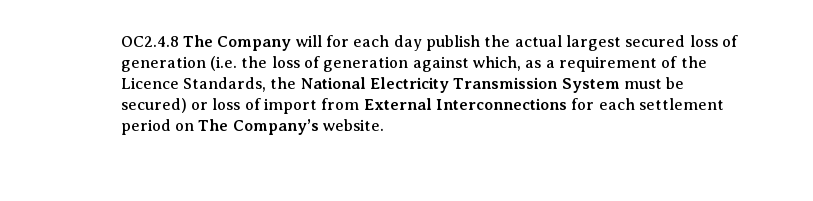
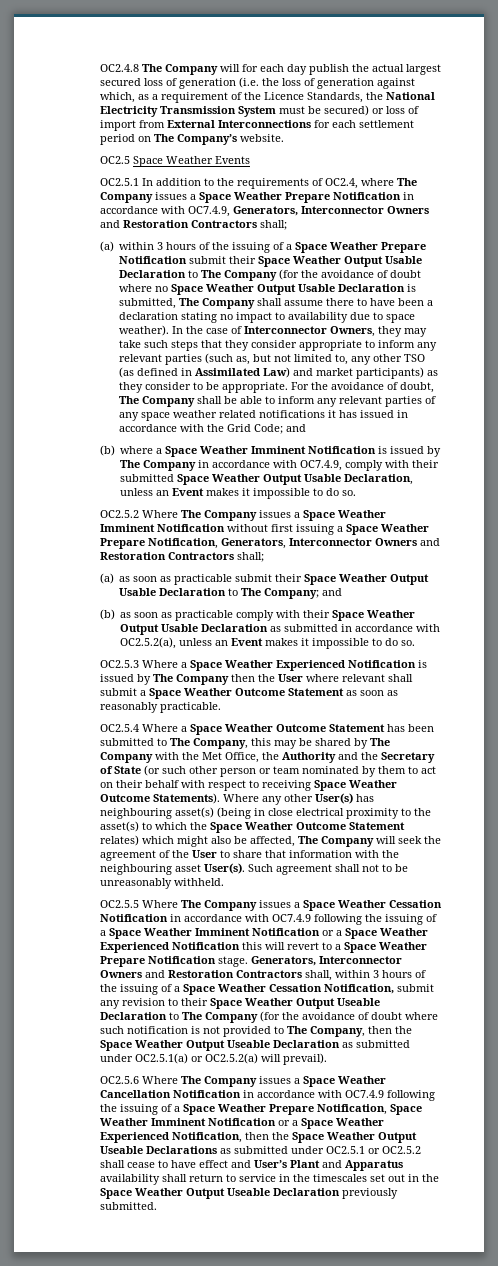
+ OC2.5 Space Weather Events
+ OC2.5.1 In addition to the requirements of OC2.4, where The Company issues a Space Weather Prepare Notification in accordance with OC7.4.9, Generators, Interconnector Owners and Restoration Contractors shall;
+ (a) within 3 hours of the issuing of a Space Weather Prepare Notification submit their Space Weather Output Usable Declaration to The Company (for the avoidance of doubt where no Space Weather Output Usable Declaration is submitted, The Company shall assume there to have been a declaration stating no impact to availability due to space weather). In the case of Interconnector Owners, they may take such steps that they consider appropriate to inform any relevant parties (such as, but not limited to, any other TSO (as defined in Assimilated Law) and market participants) as they consider to be appropriate. For the avoidance of doubt, The Company shall be able to inform any relevant parties of any space weather related notifications it has issued in accordance with the Grid Code; and
+ (b) where a Space Weather Imminent Notification is issued by The Company in accordance with OC7.4.9, comply with their submitted Space Weather Output Usable Declaration, unless an Event makes it impossible to do so.
+ OC2.5.2 Where The Company issues a Space Weather Imminent Notification without first issuing a Space Weather Prepare Notification, Generators, Interconnector Owners and Restoration Contractors shall;
+ (a) as soon as practicable submit their Space Weather Output Usable Declaration to The Company; and
+ (b) as soon as practicable comply with their Space Weather Output Usable Declaration as submitted in accordance with OC2.5.2(a), unless an Event makes it impossible to do so.
+ OC2.5.3 Where a Space Weather Experienced Notification is issued by The Company then the User where relevant shall submit a Space Weather Outcome Statement as soon as reasonably practicable.
+ OC2.5.4 Where a Space Weather Outcome Statement has been submitted to The Company, this may be shared by The Company with the Met Office, the Authority and the Secretary of State (or such other person or team nominated by them to act on their behalf with respect to receiving Space Weather Outcome Statements). Where any other User(s) has neighbouring asset(s) (being in close electrical proximity to the asset(s) to which the Space Weather Outcome Statement relates) which might also be affected, The Company will seek the agreement of the User to share that information with the neighbouring asset User(s). Such agreement shall not to be unreasonably withheld.
+ OC2.5.5 Where The Company issues a Space Weather Cessation Notification in accordance with OC7.4.9 following the issuing of a Space Weather Imminent Notification or a Space Weather Experienced Notification this will revert to a Space Weather Prepare Notification stage. Generators, Interconnector Owners and Restoration Contractors shall, within 3 hours of the issuing of a Space Weather Cessation Notification, submit any revision to their Space Weather Output Useable Declaration to The Company (for the avoidance of doubt where such notification is not provided to The Company, then the Space Weather Output Useable Declaration as submitted under OC2.5.1(a) or OC2.5.2(a) will prevail).
+ OC2.5.6 Where The Company issues a Space Weather Cancellation Notification in accordance with OC7.4.9 following the issuing of a Space Weather Prepare Notification, Space Weather Imminent Notification or a Space Weather Experienced Notification, then the Space Weather Output Useable Declarations as submitted under OC2.5.1 or OC2.5.2 shall cease to have effect and User’s Plant and Apparatus availability shall return to service in the timescales set out in the Space Weather Output Useable Declaration previously submitted.

